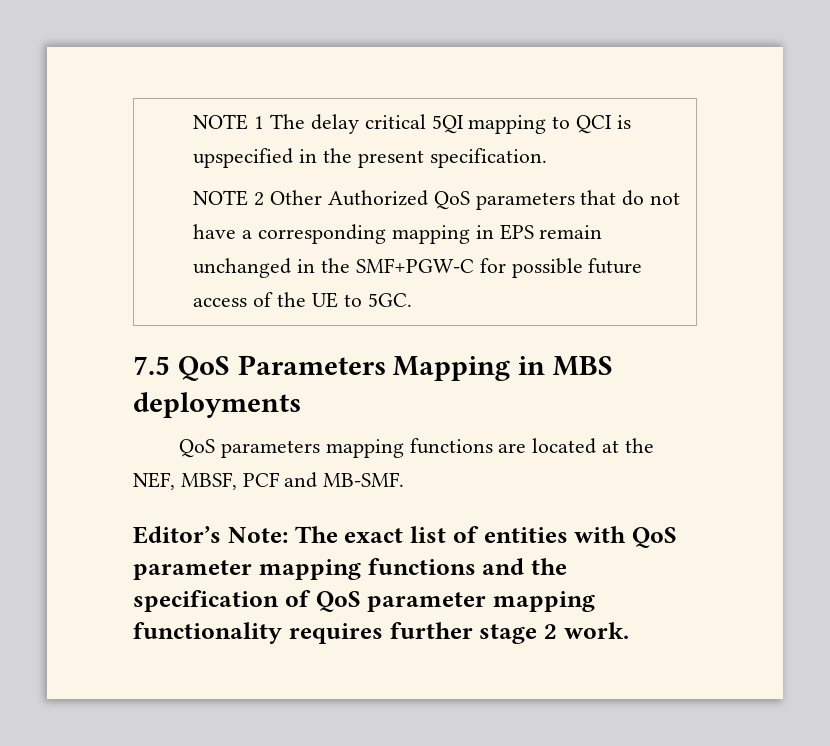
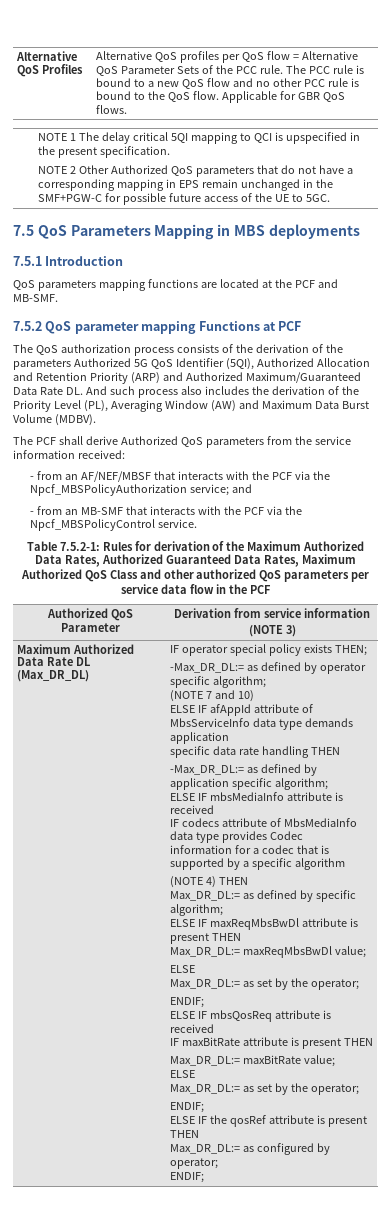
+ Alternative QoS Profiles | Alternative QoS profiles per QoS flow = Alternative QoS Parameter Sets of the PCC rule. The PCC rule is bound to a new QoS flow and no other PCC rule is bound to the QoS flow. Applicable for GBR QoS flows.
+ 7.5.1 Introduction
- QoS parameters mapping functions are located at the NEF, MBSF, PCF and MB-SMF.
+ QoS parameters mapping functions are located at the PCF and MB-SMF.
- Editor’s Note: The exact list of entities with QoS parameter mapping functions and the specification of QoS parameter mapping functionality requires further stage 2 work.
+ 7.5.2 QoS parameter mapping Functions at PCF
+ The QoS authorization process consists of the derivation of the parameters Authorized 5G QoS Identifier (5QI), Authorized Allocation and Retention Priority (ARP) and Authorized Maximum/Guaranteed Data Rate DL. And such process also includes the derivation of the Priority Level (PL), Averaging Window (AW) and Maximum Data Burst Volume (MDBV).
+ The PCF shall derive Authorized QoS parameters from the service information received:
+ - from an AF/NEF/MBSF that interacts with the PCF via the Npcf_MBSPolicyAuthorization service; and
+ - from an MB-SMF that interacts with the PCF via the Npcf_MBSPolicyControl service.
+ Table 7.5.2-1: Rules for derivation of the Maximum Authorized Data Rates, Authorized Guaranteed Data Rates, Maximum Authorized QoS Class and other authorized QoS parameters per service data flow in the PCF
+ Authorized QoS Parameter | Derivation from service information
+ (NOTE 3)
+ Maximum Authorized Data Rate DL (Max_DR_DL) | IF operator special policy exists THEN;
+ -Max_DR_DL:= as defined by operator specific algorithm;
+ (NOTE 7 and 10)
+ ELSE IF afAppId attribute of MbsServiceInfo data type demands application
+ specific data rate handling THEN
+ -Max_DR_DL:= as defined by application specific algorithm;
+ ELSE IF mbsMediaInfo attribute is received
+ IF codecs attribute of MbsMediaInfo data type provides Codec
+ information for a codec that is supported by a specific algorithm
+ (NOTE 4) THEN
+ Max_DR_DL:= as defined by specific algorithm;
+ ELSE IF maxReqMbsBwDl attribute is present THEN
+ Max_DR_DL:= maxReqMbsBwDl value;
+ ELSE
+ Max_DR_DL:= as set by the operator;
+ ENDIF;
+ ELSE IF mbsQosReq attribute is received
+ IF maxBitRate attribute is present THEN
+ Max_DR_DL:= maxBitRate value;
+ ELSE
+ Max_DR_DL:= as set by the operator;
+ ENDIF;
+ ELSE IF the qosRef attribute is present THEN
+ Max_DR_DL:= as configured by operator;
+ ENDIF;

